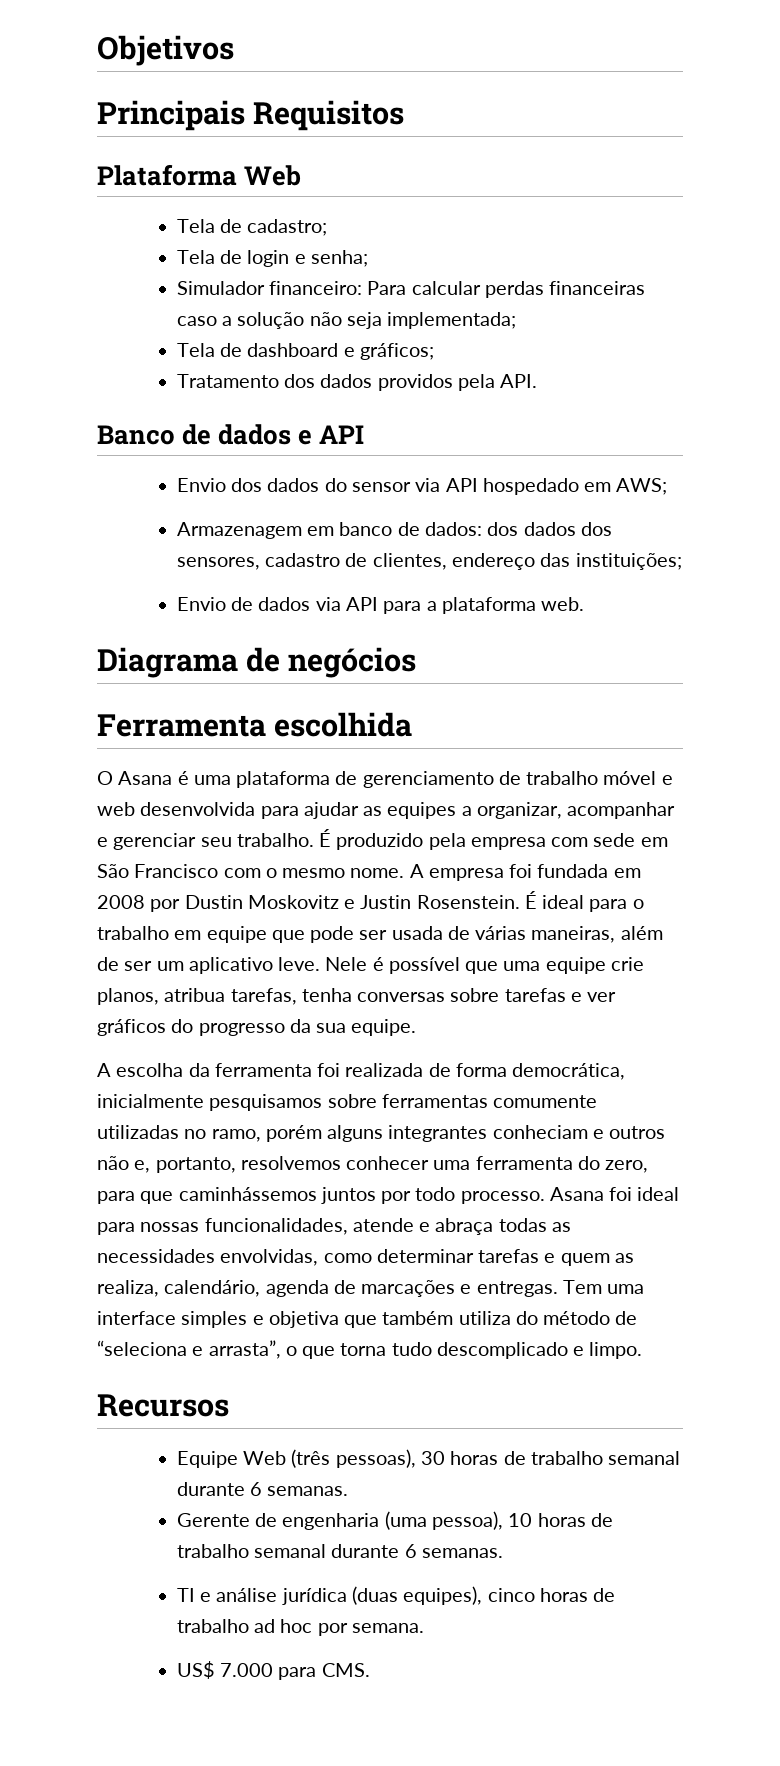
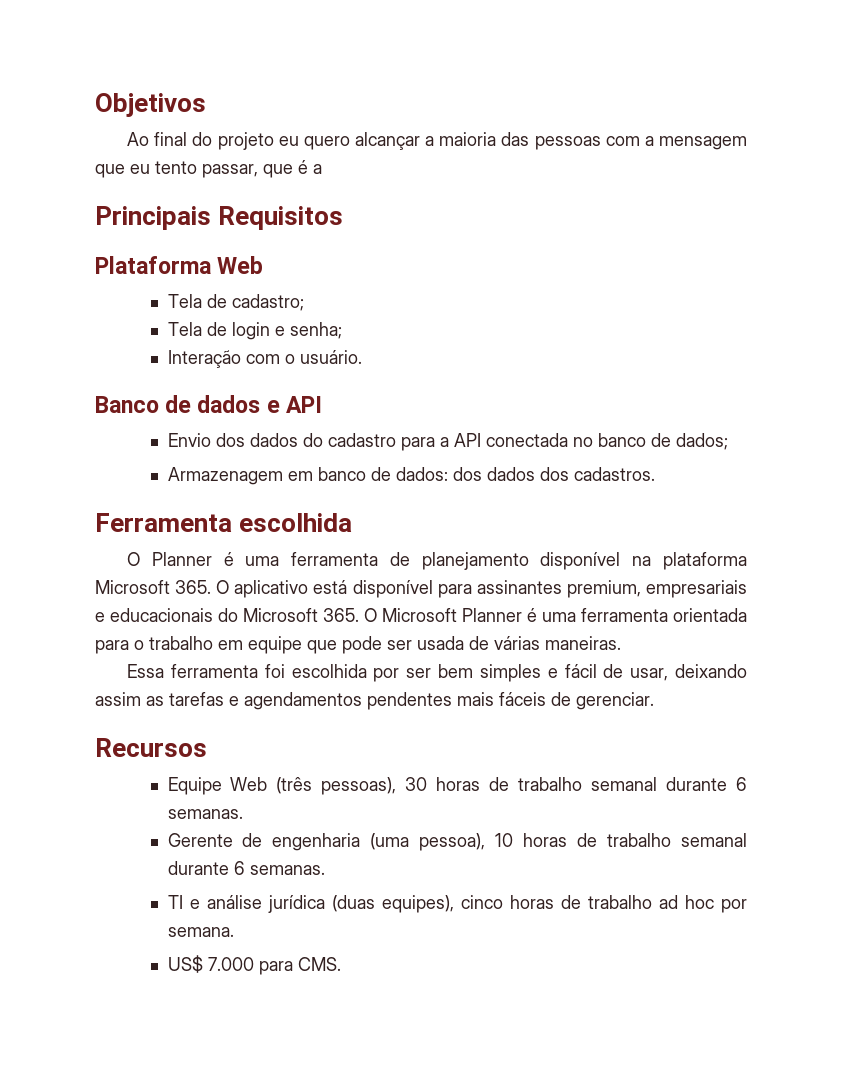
+ Ao final do projeto eu quero alcançar a maioria das pessoas com a mensagem que eu tento passar, que é a
- Simulador financeiro: Para calcular perdas financeiras caso a solução não seja implementada;
- Tela de dashboard e gráficos;
- Tratamento dos dados providos pela API.
+ Interação com o usuário.
- Envio dos dados do sensor via API hospedado em AWS;
+ Envio dos dados do cadastro para a API conectada no banco de dados;
- Armazenagem em banco de dados: dos dados dos sensores, cadastro de clientes, endereço das instituições;
- Envio de dados via API para a plataforma web.
- Diagrama de negócios
+ Armazenagem em banco de dados: dos dados dos cadastros.
- O Asana é uma plataforma de gerenciamento de trabalho móvel e web desenvolvida para ajudar as equipes a organizar, acompanhar e gerenciar seu trabalho. É produzido pela empresa com sede em São Francisco com o mesmo nome. A empresa foi fundada em 2008 por Dustin Moskovitz e Justin Rosenstein. É ideal para o trabalho em equipe que pode ser usada de várias maneiras, além de ser um aplicativo leve. Nele é possível que uma equipe crie planos, atribua tarefas, tenha conversas sobre tarefas e ver gráficos do progresso da sua equipe.
- A escolha da ferramenta foi realizada de forma democrática, inicialmente pesquisamos sobre ferramentas comumente utilizadas no ramo, porém alguns integrantes conheciam e outros não e, portanto, resolvemos conhecer uma ferramenta do zero, para que caminhássemos juntos por todo processo. Asana foi ideal para nossas funcionalidades, atende e abraça todas as necessidades envolvidas, como determinar tarefas e quem as realiza, calendário, agenda de marcações e entregas. Tem uma interface simples e objetiva que também utiliza do método de “seleciona e arrasta”, o que torna tudo descomplicado e limpo.
+ O Planner é uma ferramenta de planejamento disponível na plataforma Microsoft 365. O aplicativo está disponível para assinantes premium, empresariais e educacionais do Microsoft 365. O Microsoft Planner é uma ferramenta orientada para o trabalho em equipe que pode ser usada de várias maneiras.
+ Essa ferramenta foi escolhida por ser bem simples e fácil de usar, deixando assim as tarefas e agendamentos pendentes mais fáceis de gerenciar.

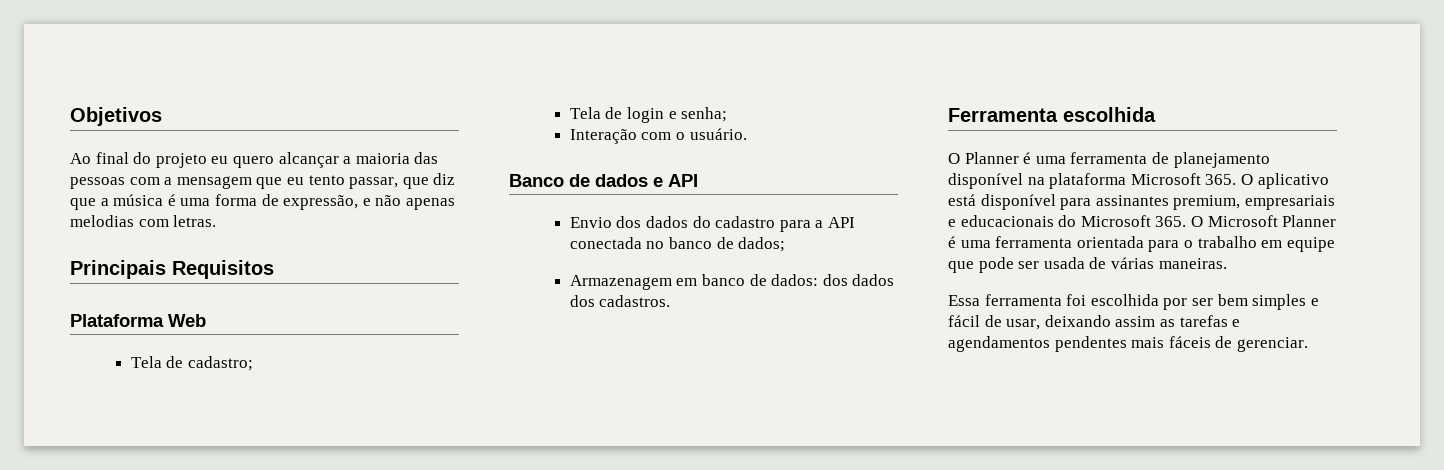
- Ao final do projeto eu quero alcançar a maioria das pessoas com a mensagem que eu tento passar, que é a
+ Ao final do projeto eu quero alcançar a maioria das pessoas com a mensagem que eu tento passar, que diz que a música é uma forma de expressão, e não apenas melodias com letras.
- Recursos
- Equipe Web (três pessoas), 30 horas de trabalho semanal durante 6 semanas.
- Gerente de engenharia (uma pessoa), 10 horas de trabalho semanal durante 6 semanas.
- TI e análise jurídica (duas equipes), cinco horas de trabalho ad hoc por semana.
- US$ 7.000 para CMS.

